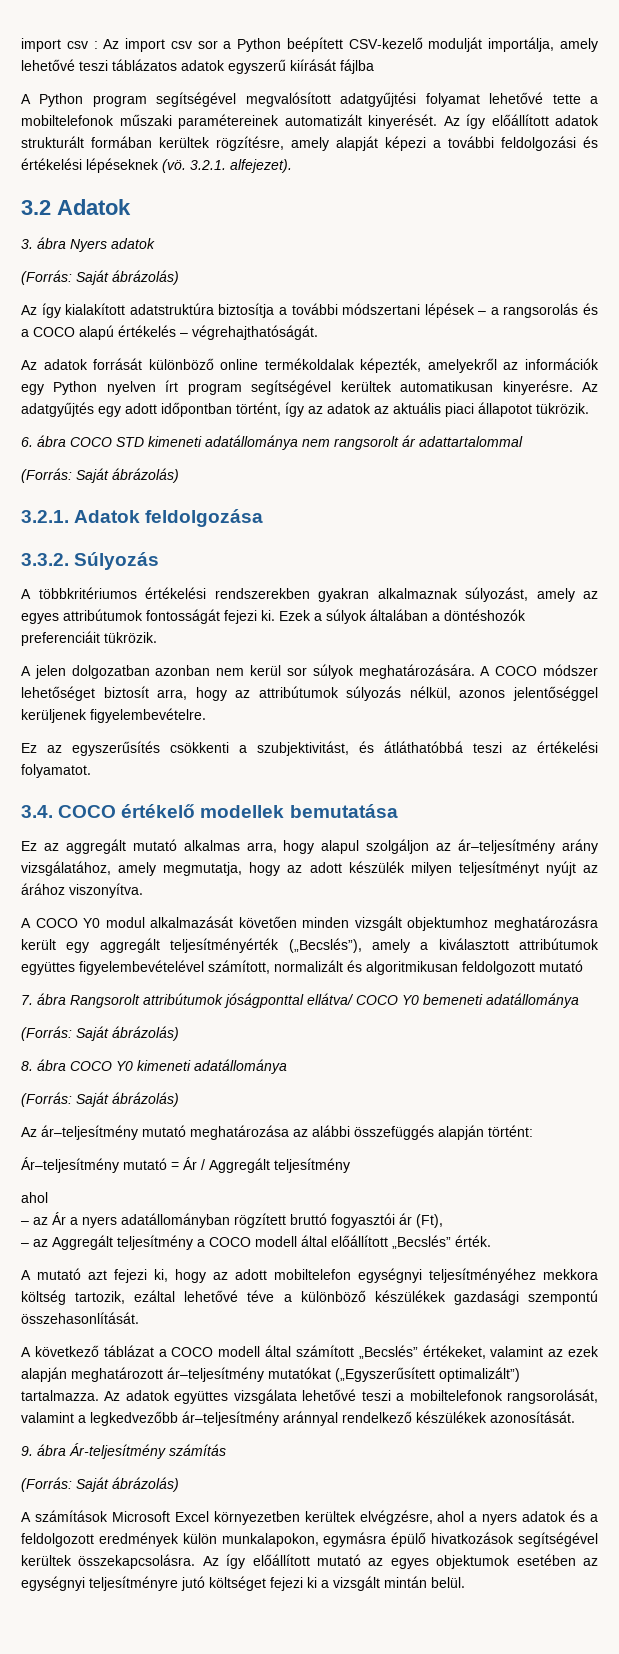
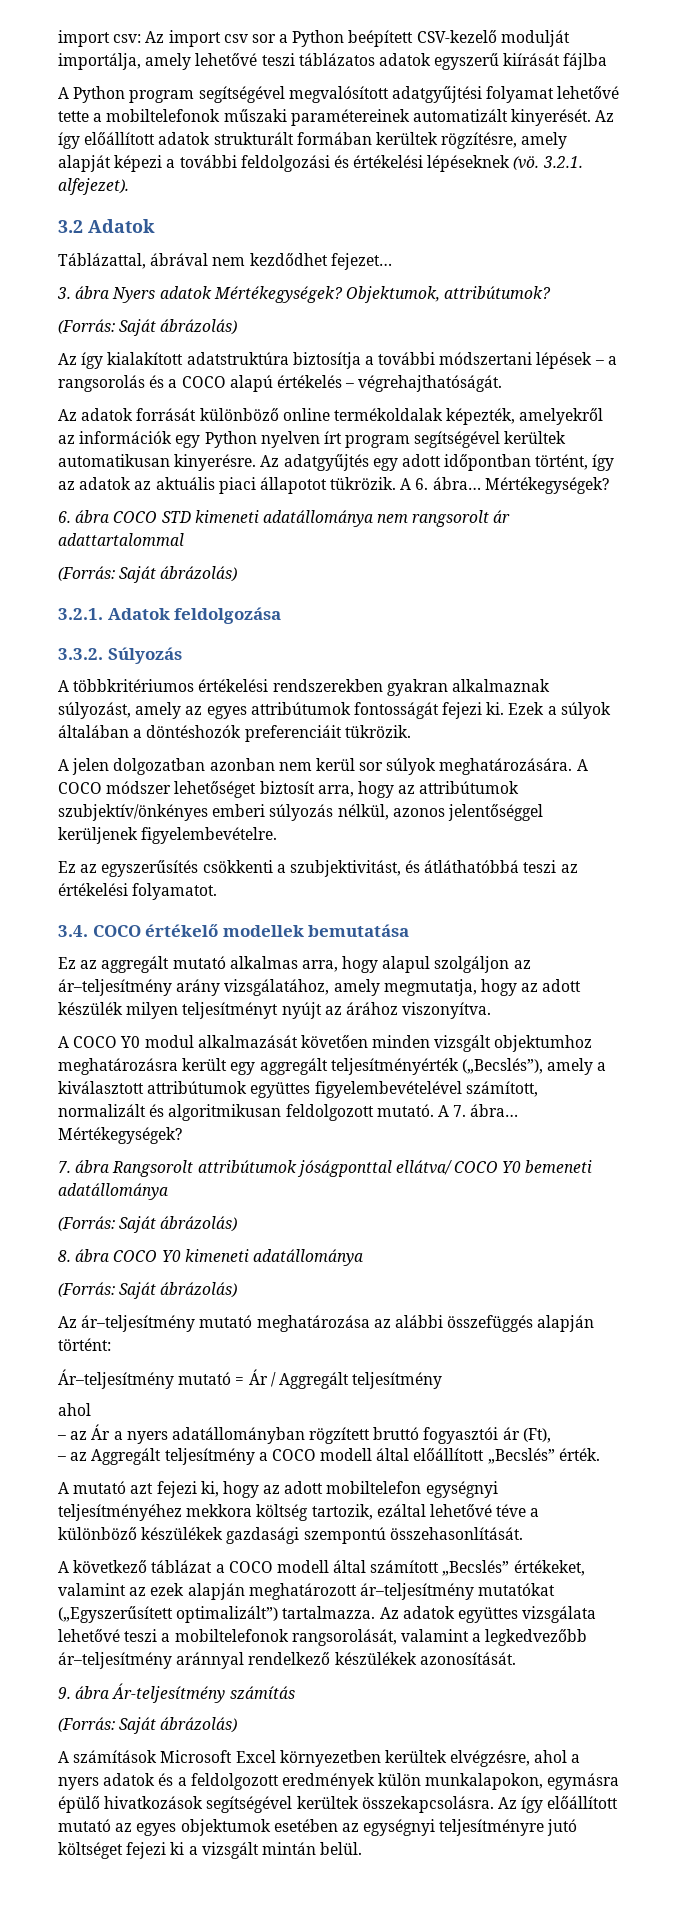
- import csv : Az import csv sor a Python beépített CSV-kezelő modulját importálja, amely lehetővé teszi táblázatos adatok egyszerű kiírását fájlba
+ import csv: Az import csv sor a Python beépített CSV-kezelő modulját importálja, amely lehetővé teszi táblázatos adatok egyszerű kiírását fájlba
+ Táblázattal, ábrával nem kezdődhet fejezet…
- 3. ábra Nyers adatok
+ 3. ábra Nyers adatok Mértékegységek? Objektumok, attribútumok?
+ A 6. ábra… Mértékegységek?
- A COCO módszer lehetőséget biztosít arra, hogy az attribútumok súlyozás nélkül, azonos jelentőséggel kerüljenek figyelembevételre.
+ A COCO módszer lehetőséget biztosít arra, hogy az attribútumok szubjektív/önkényes emberi súlyozás nélkül, azonos jelentőséggel kerüljenek figyelembevételre.
- A COCO Y0 modul alkalmazását követően minden vizsgált objektumhoz meghatározásra került egy aggregált teljesítményérték („Becslés”), amely a kiválasztott attribútumok együttes figyelembevételével számított, normalizált és algoritmikusan feldolgozott mutató
+ A COCO Y0 modul alkalmazását követően minden vizsgált objektumhoz meghatározásra került egy aggregált teljesítményérték („Becslés”), amely a kiválasztott attribútumok együttes figyelembevételével számított, normalizált és algoritmikusan feldolgozott mutató. A 7. ábra… Mértékegységek?

